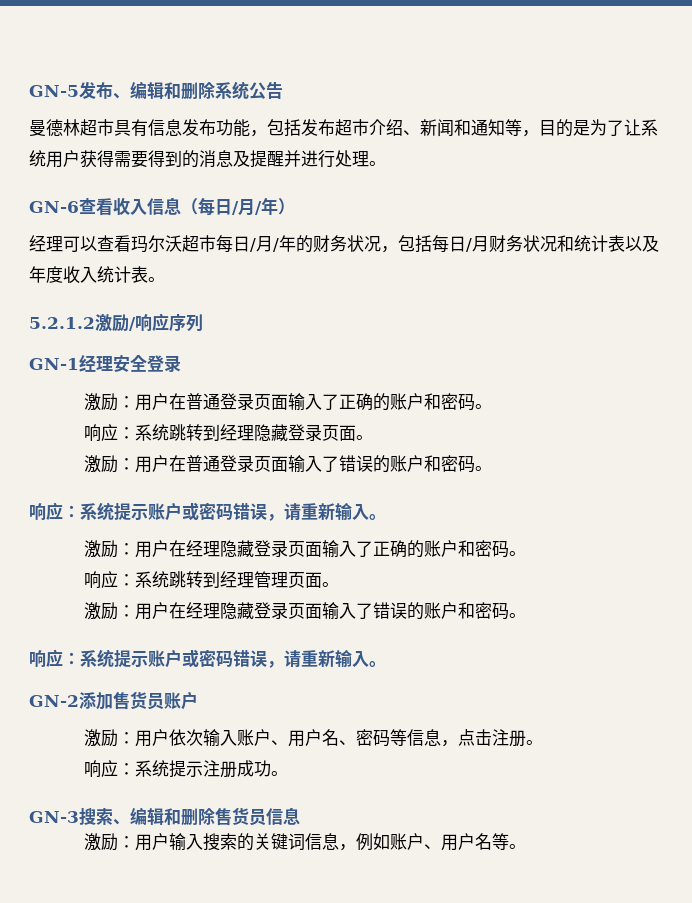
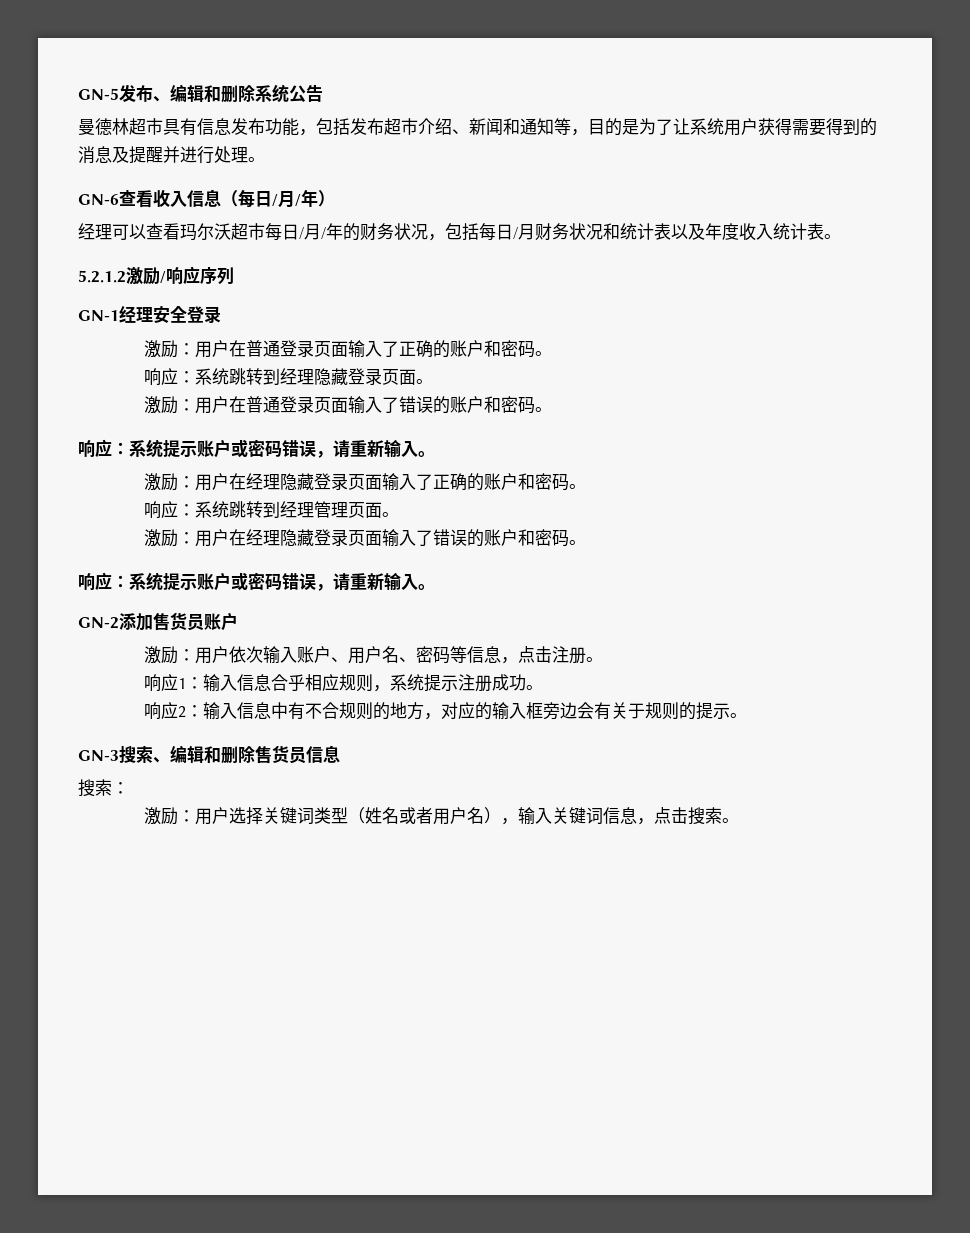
- 响应：系统提示注册成功。
+ 响应1：输入信息合乎相应规则，系统提示注册成功。
+ 响应2：输入信息中有不合规则的地方，对应的输入框旁边会有关于规则的提示。
- 激励：用户输入搜索的关键词信息，例如账户、用户名等。
+ 搜索：
+ 激励：用户选择关键词类型（姓名或者用户名），输入关键词信息，点击搜索。

